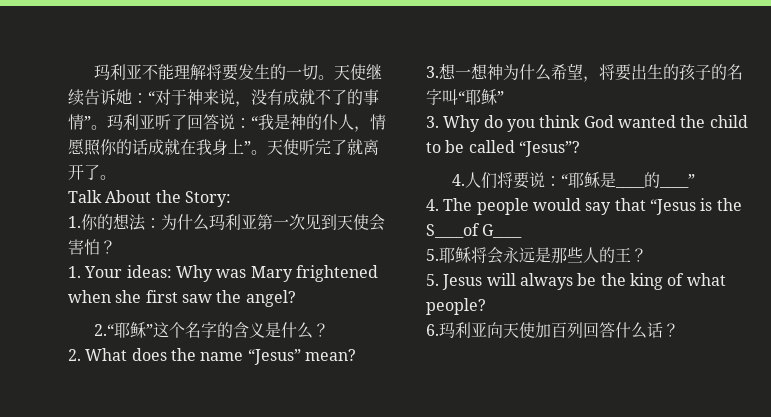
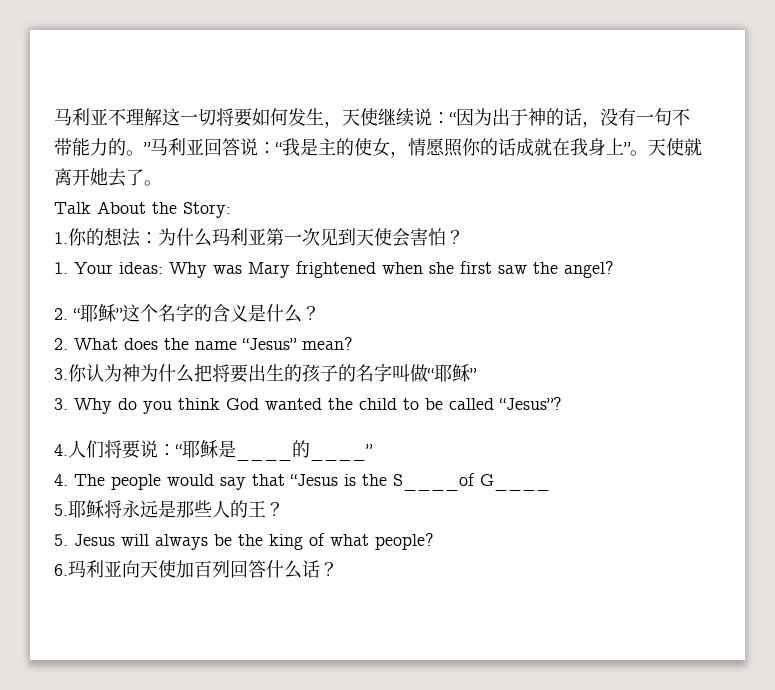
- 玛利亚不能理解将要发生的一切。天使继续告诉她：“对于神来说，没有成就不了的事情”。玛利亚听了回答说：“我是神的仆人，情愿照你的话成就在我身上”。
+ 马利亚不理解这一切将要如何发生，天使继续说：“因为出于神的话，没有一句不带能力的。”马利亚回答说：“我是主的使女，情愿照你的话成就在我身上”。
- 天使听完了就离开了。
+ 天使就离开她去了。
- 2.“耶稣”这个名字的含义是什么？
+ 2. “耶稣”这个名字的含义是什么？
- 3.想一想神为什么希望，将要出生的孩子的名字叫“耶稣”
+ 3.你认为神为什么把将要出生的孩子的名字叫做“耶稣”
- 5.耶稣将会永远是那些人的王？
+ 5.耶稣将永远是那些人的王？

